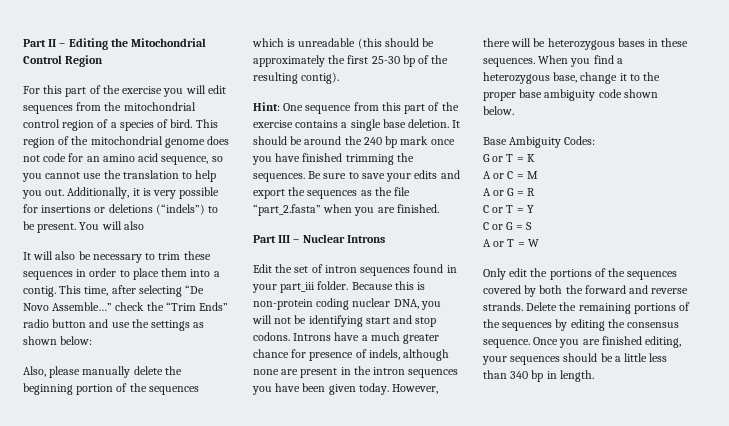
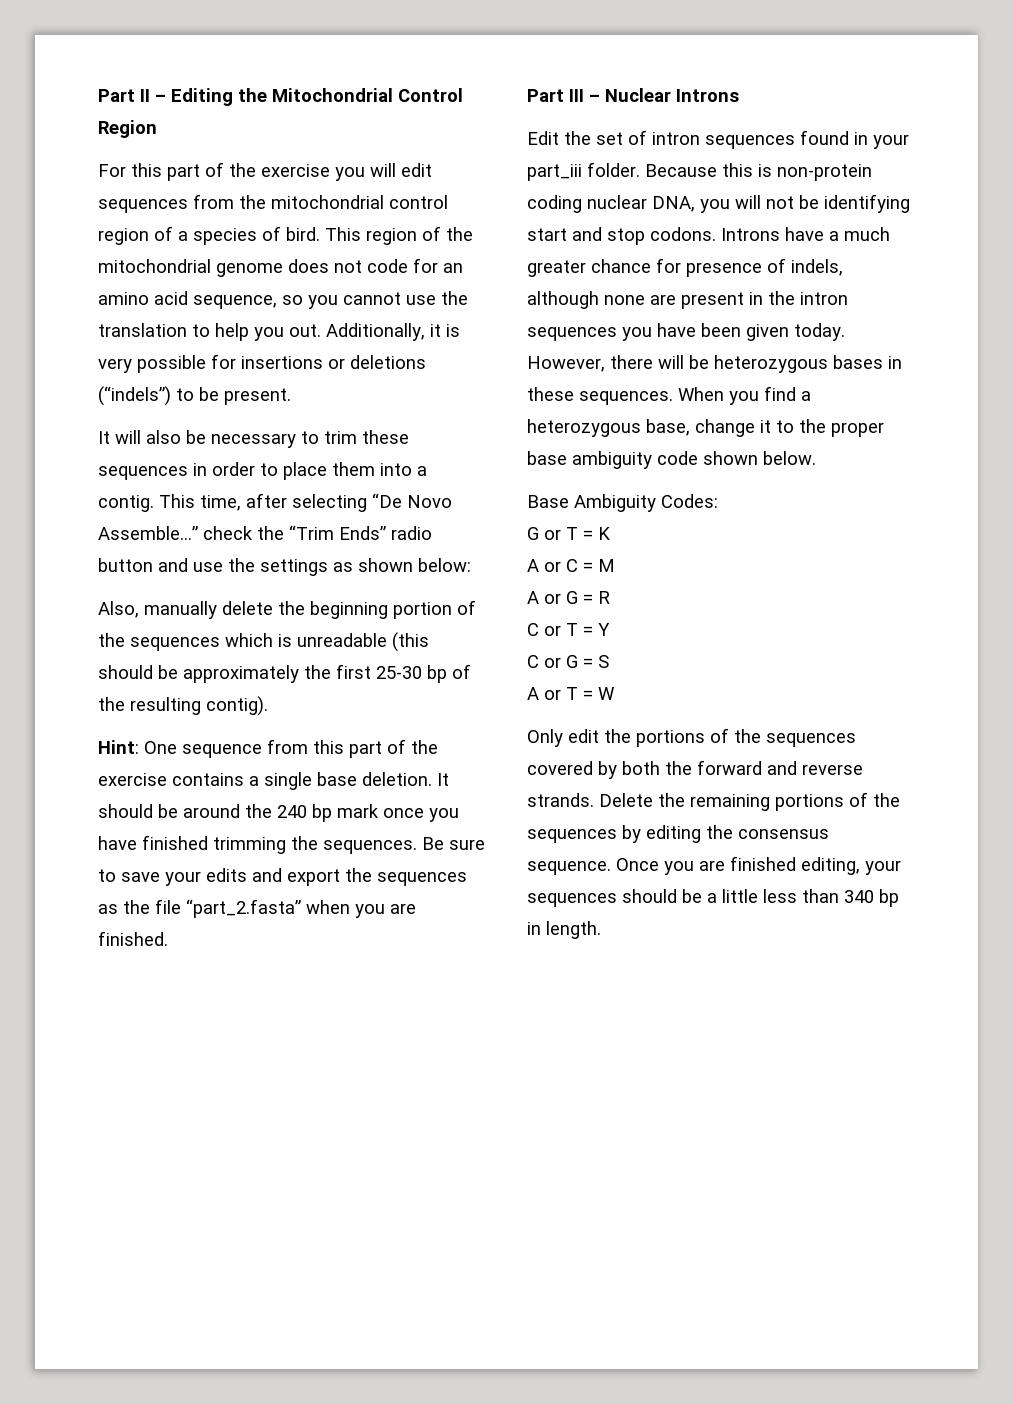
- You will also
- Also, please manually delete the beginning portion of the sequences which is unreadable (this should be approximately the first 25-30 bp of the resulting contig).
+ Also, manually delete the beginning portion of the sequences which is unreadable (this should be approximately the first 25-30 bp of the resulting contig).

